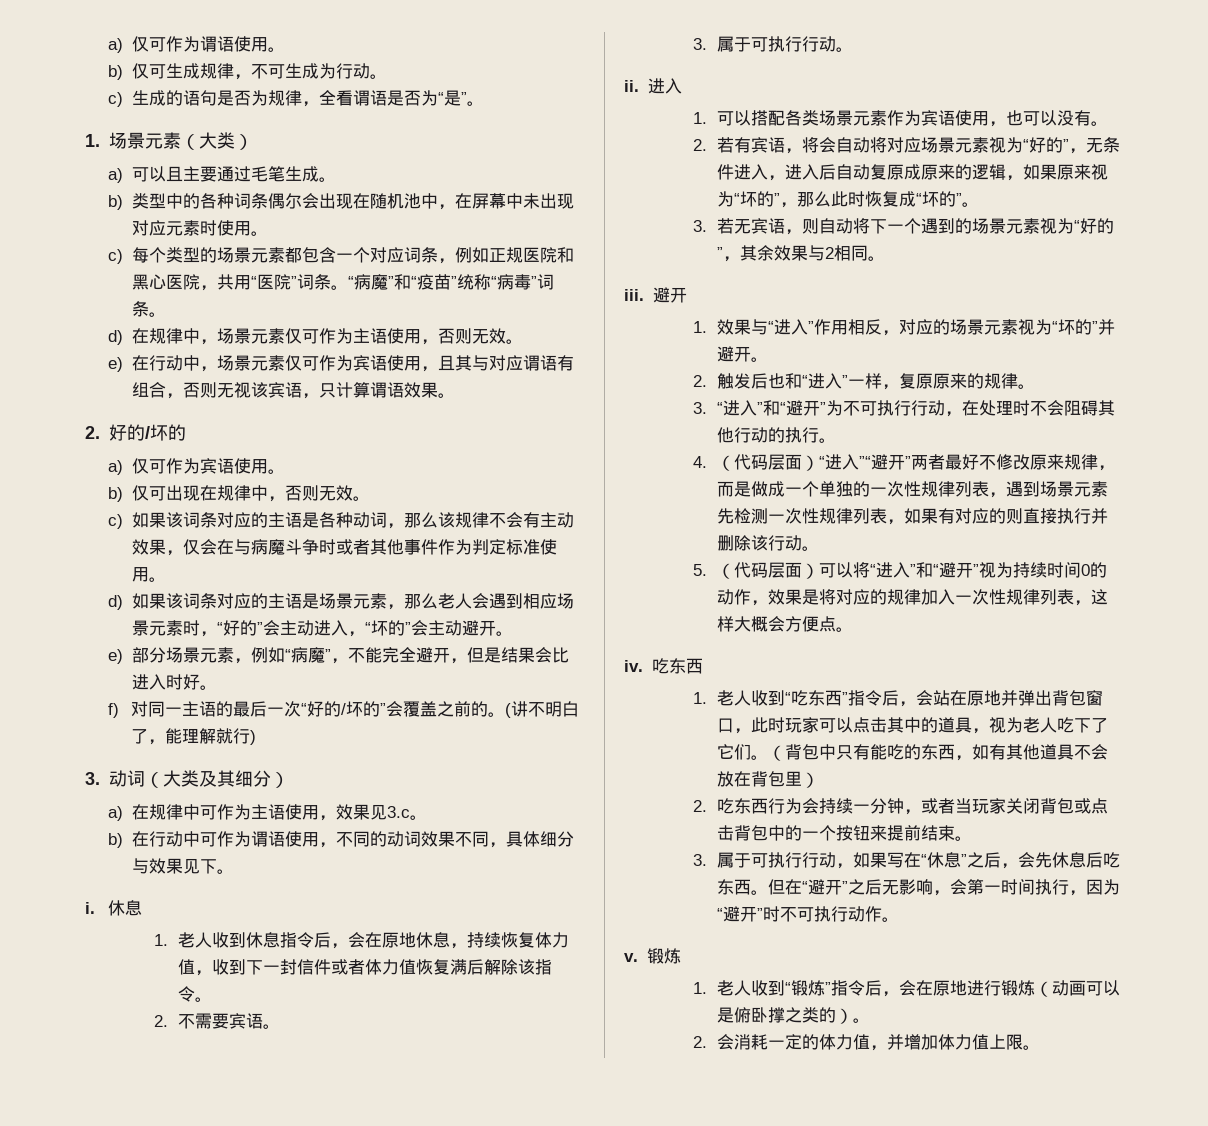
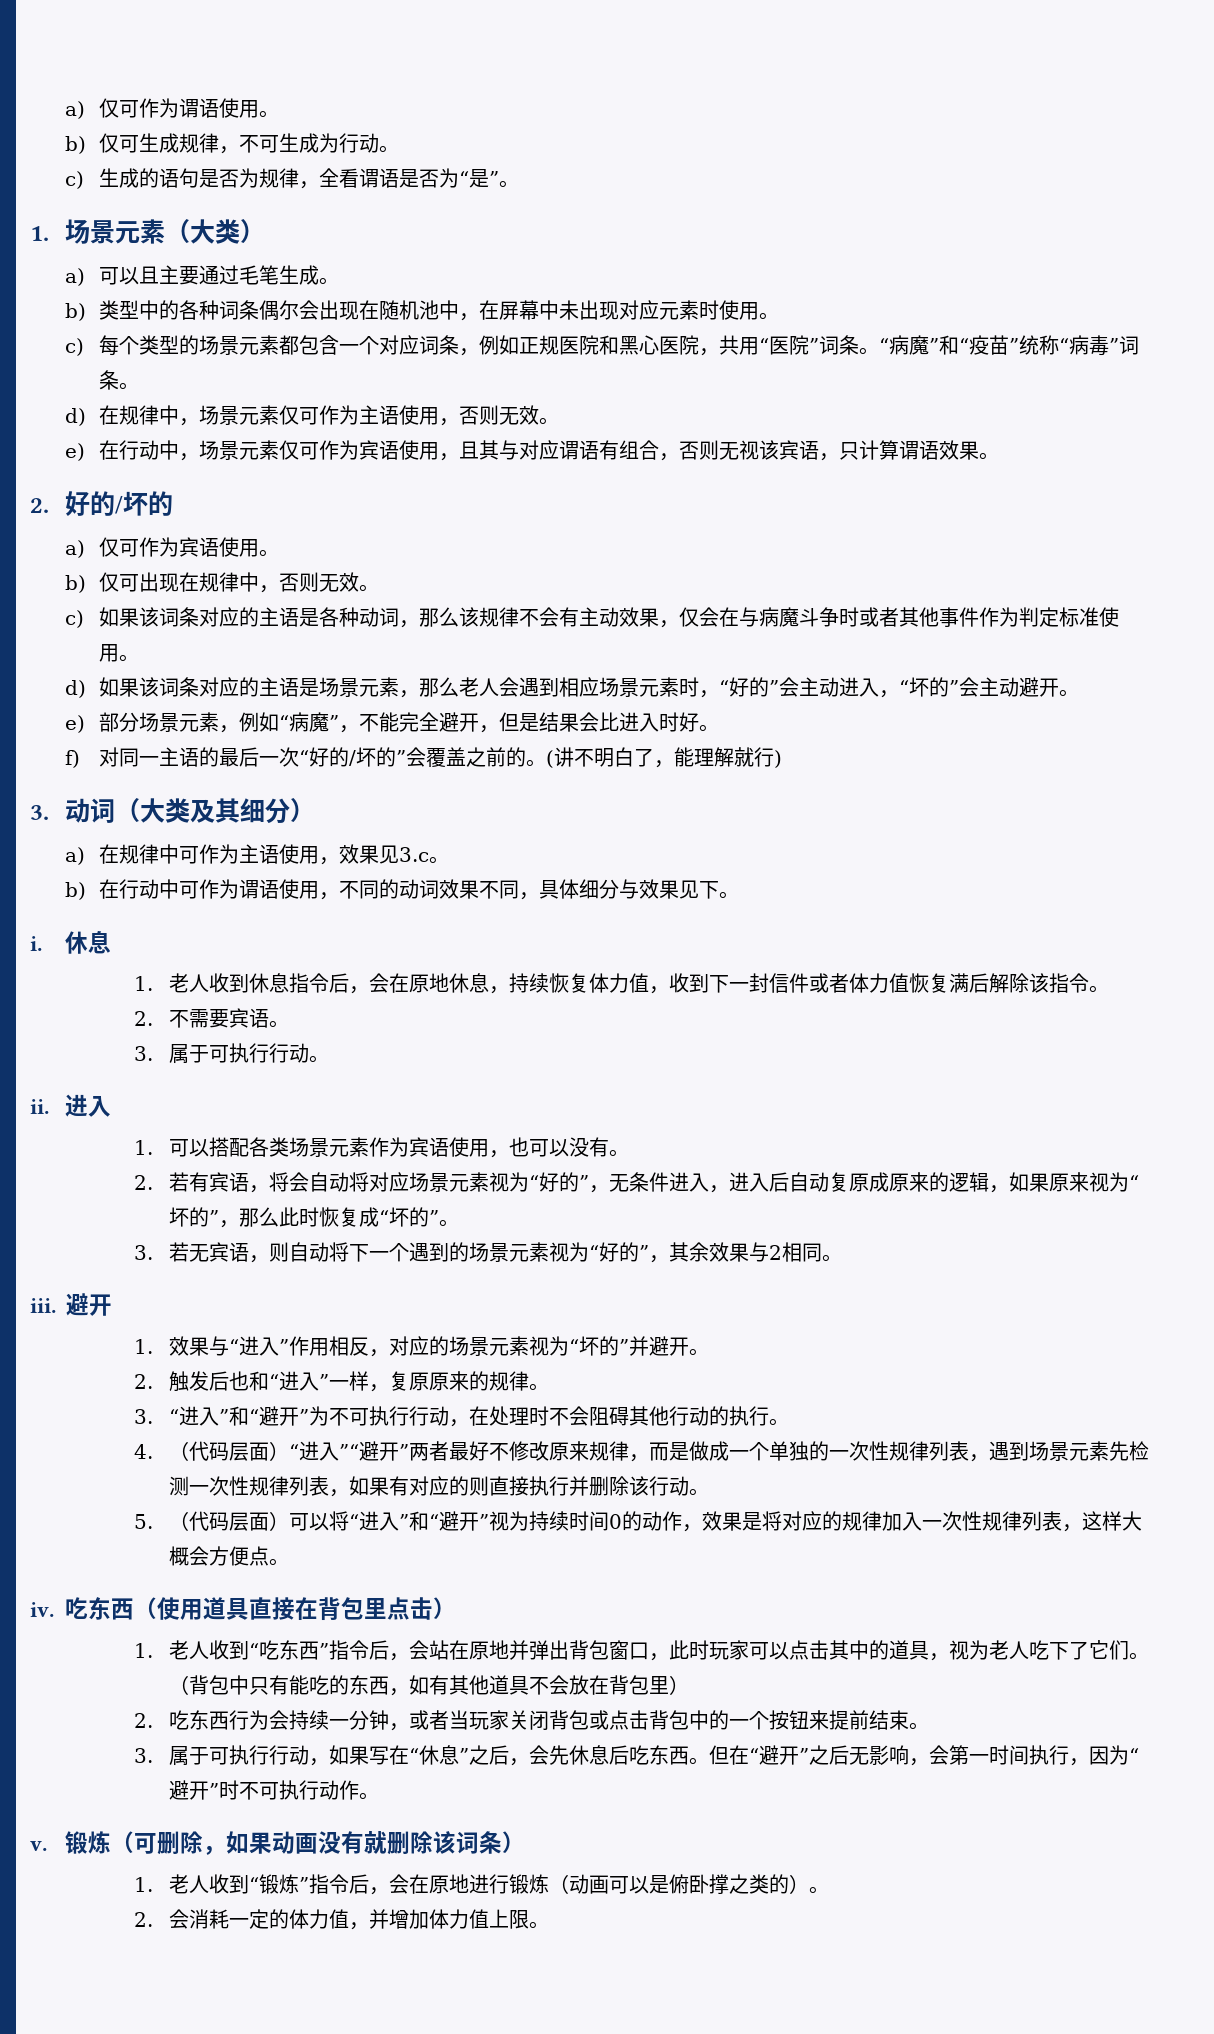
- iv.吃东西
+ iv.吃东西（使用道具直接在背包里点击）
- v.锻炼
+ v.锻炼（可删除，如果动画没有就删除该词条）

